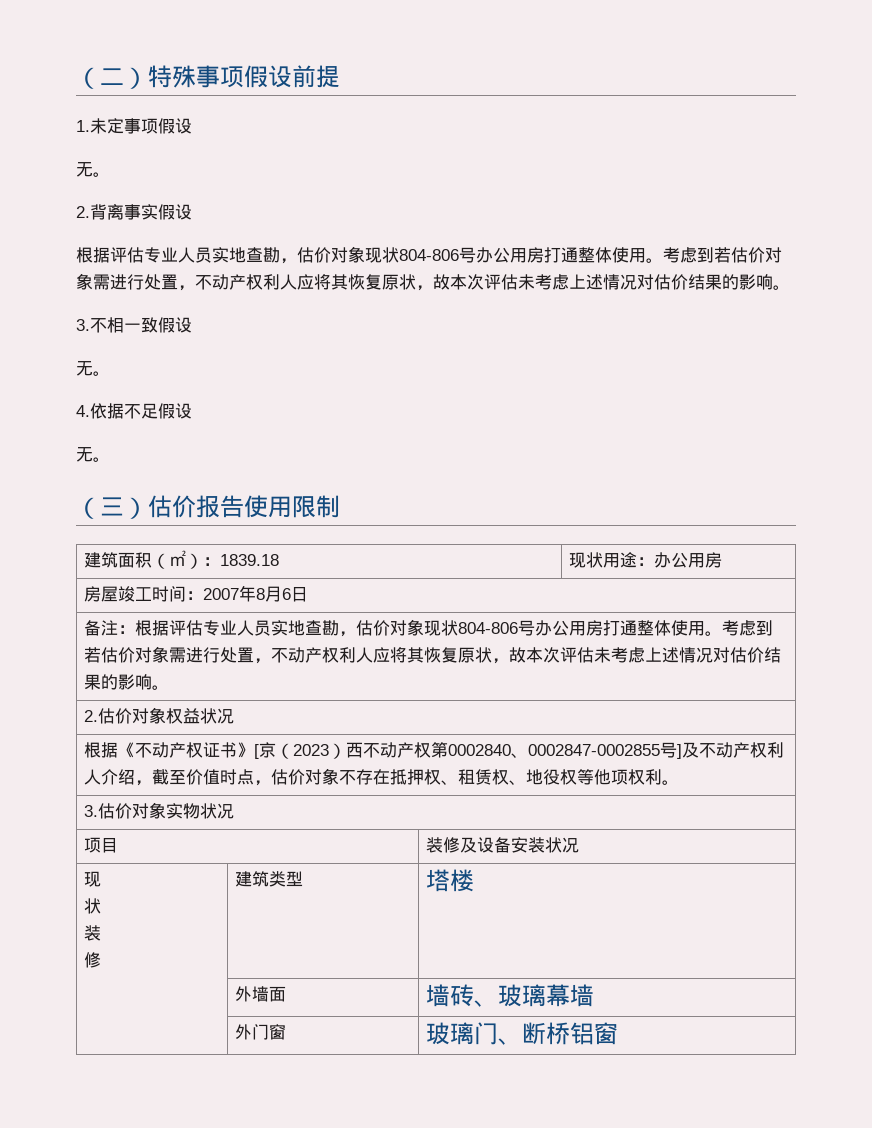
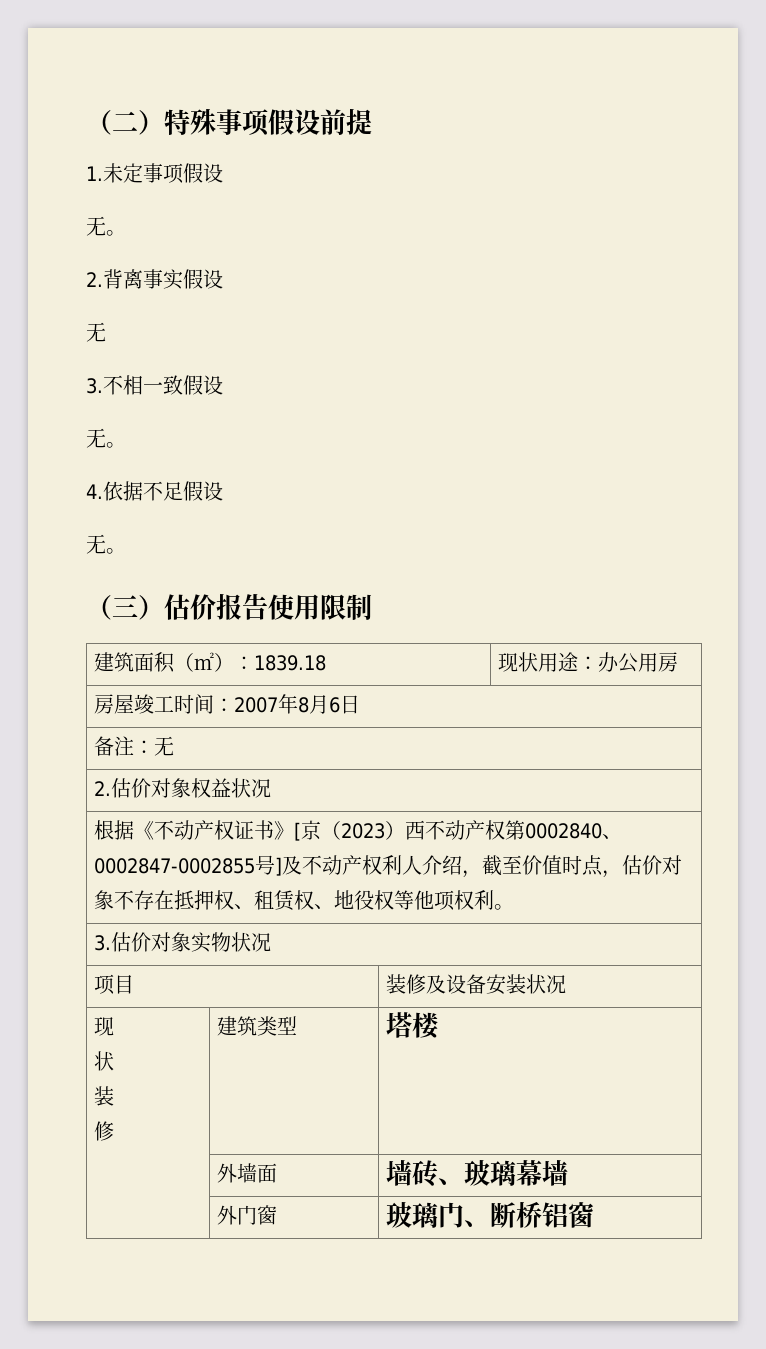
  2.背离事实假设
- 根据评估专业人员实地查勘，估价对象现状804-806号办公用房打通整体使用。考虑到若估价对象需进行处置，不动产权利人应将其恢复原状，故本次评估未考虑上述情况对估价结果的影响。
+ 无
- 备注：根据评估专业人员实地查勘，估价对象现状804-806号办公用房打通整体使用。考虑到若估价对象需进行处置，不动产权利人应将其恢复原状，故本次评估未考虑上述情况对估价结果的影响。
+ 备注：无

